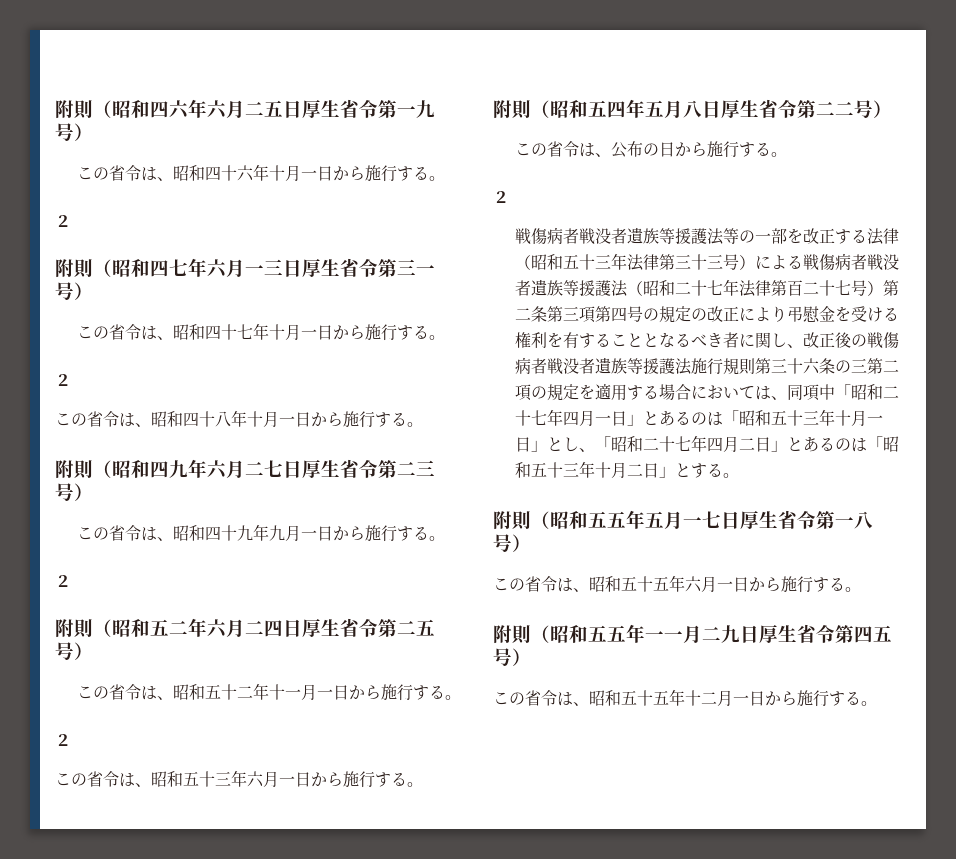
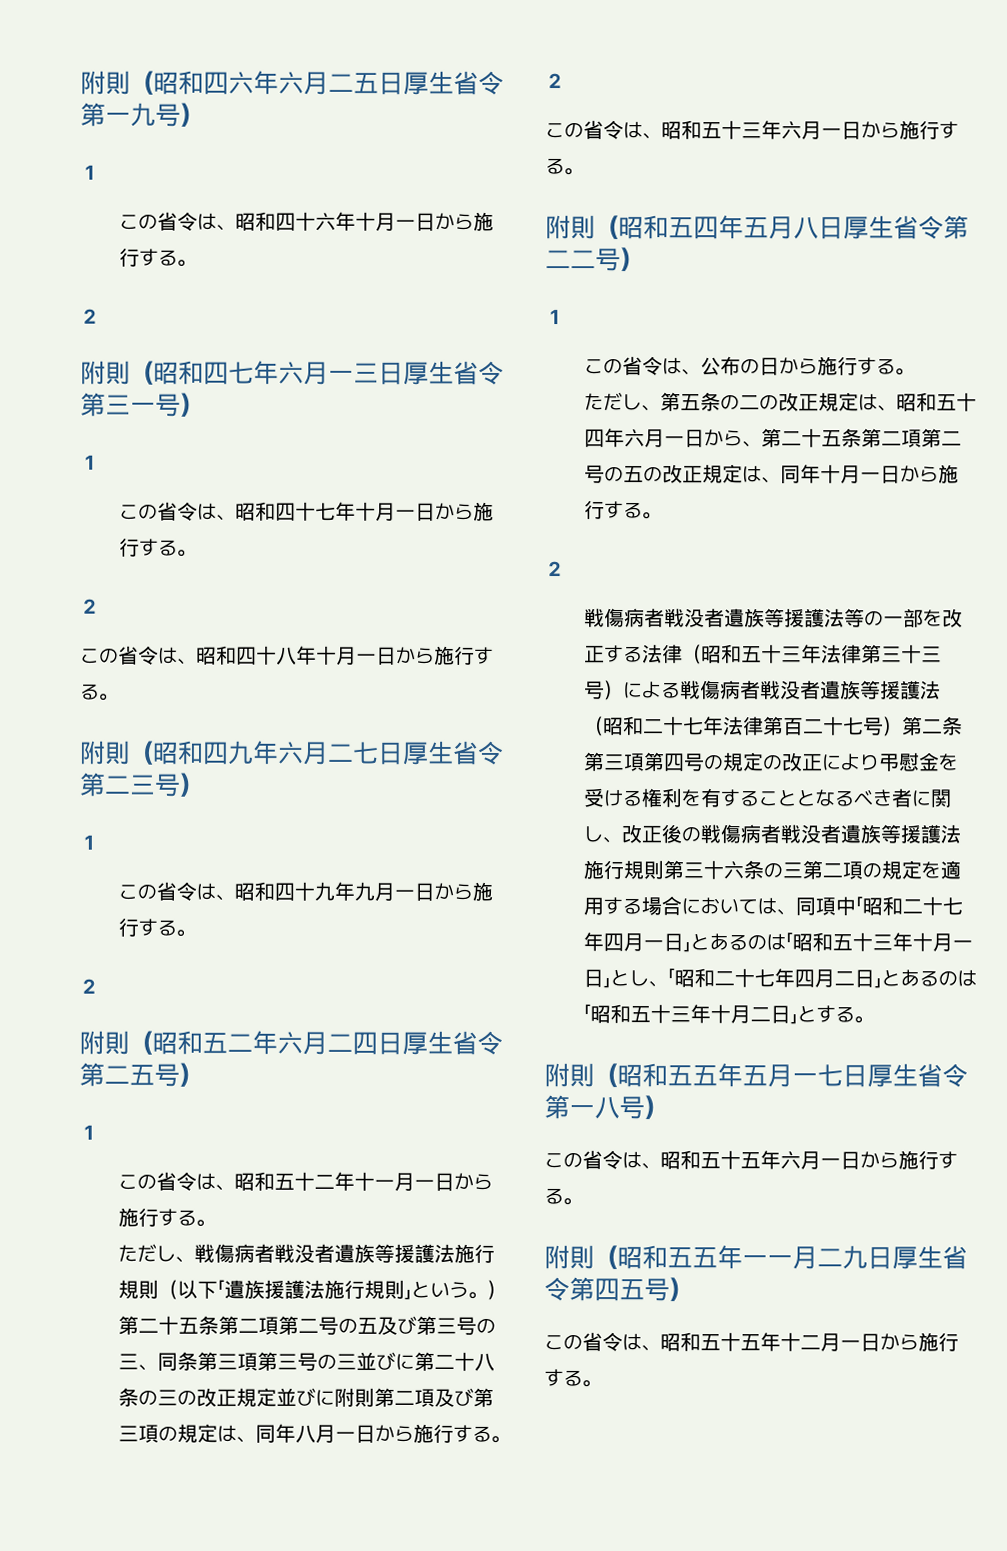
  附則（昭和四六年六月二五日厚生省令第一九号）
+ １
  附則（昭和四七年六月一三日厚生省令第三一号）
+ １
  附則（昭和四九年六月二七日厚生省令第二三号）
+ １
  附則（昭和五二年六月二四日厚生省令第二五号）
+ １
+ ただし、戦傷病者戦没者遺族等援護法施行規則（以下「遺族援護法施行規則」という。）第二十五条第二項第二号の五及び第三号の三、同条第三項第三号の三並びに第二十八条の三の改正規定並びに附則第二項及び第三項の規定は、同年八月一日から施行する。
  附則（昭和五四年五月八日厚生省令第二二号）
+ １
+ ただし、第五条の二の改正規定は、昭和五十四年六月一日から、第二十五条第二項第二号の五の改正規定は、同年十月一日から施行する。

